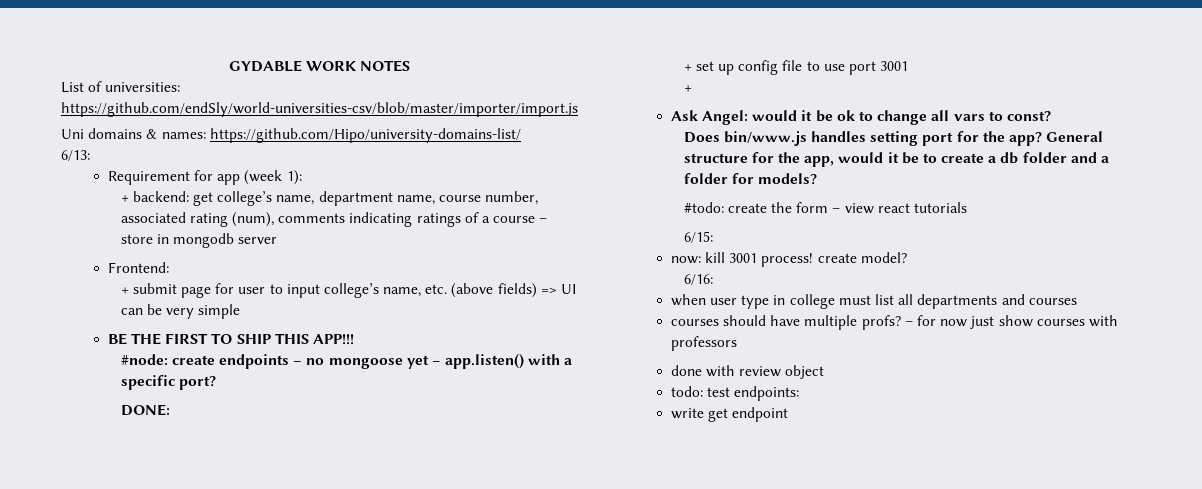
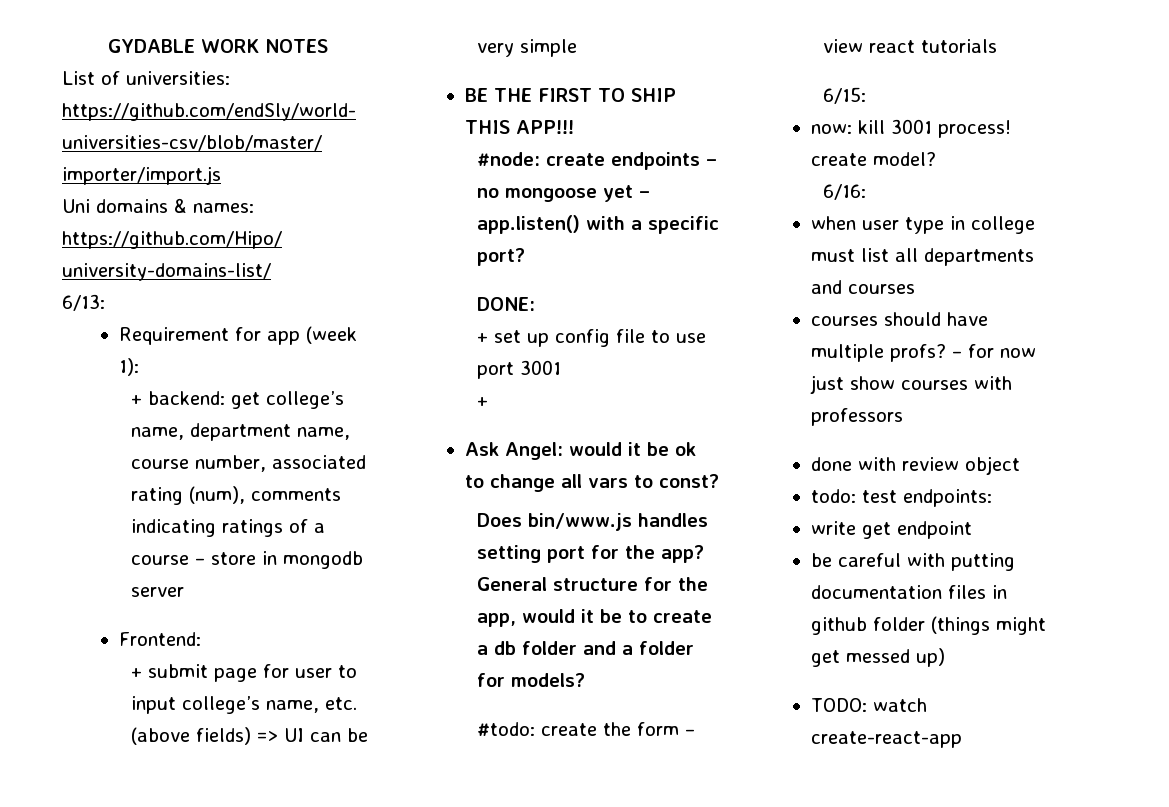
+ be careful with putting documentation files in github folder (things might get messed up)
+ TODO: watch create-react-app

